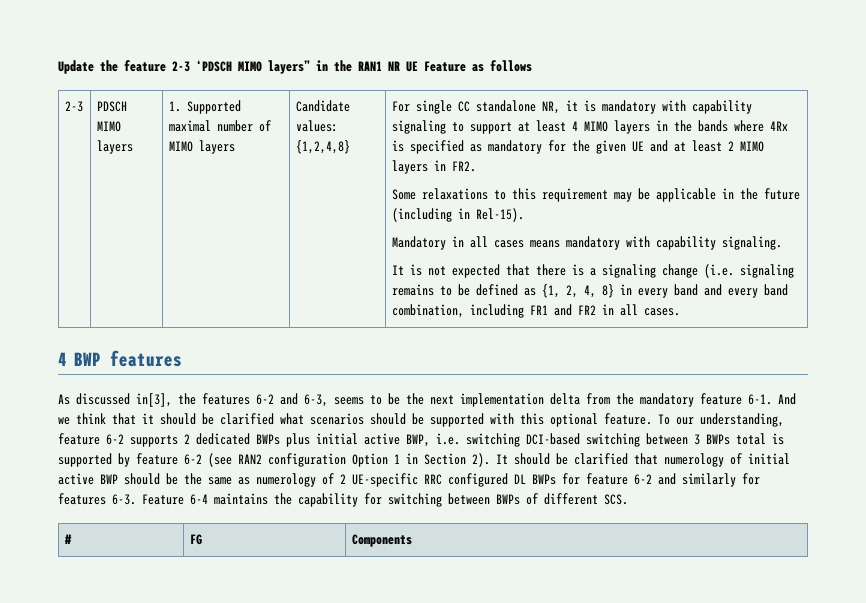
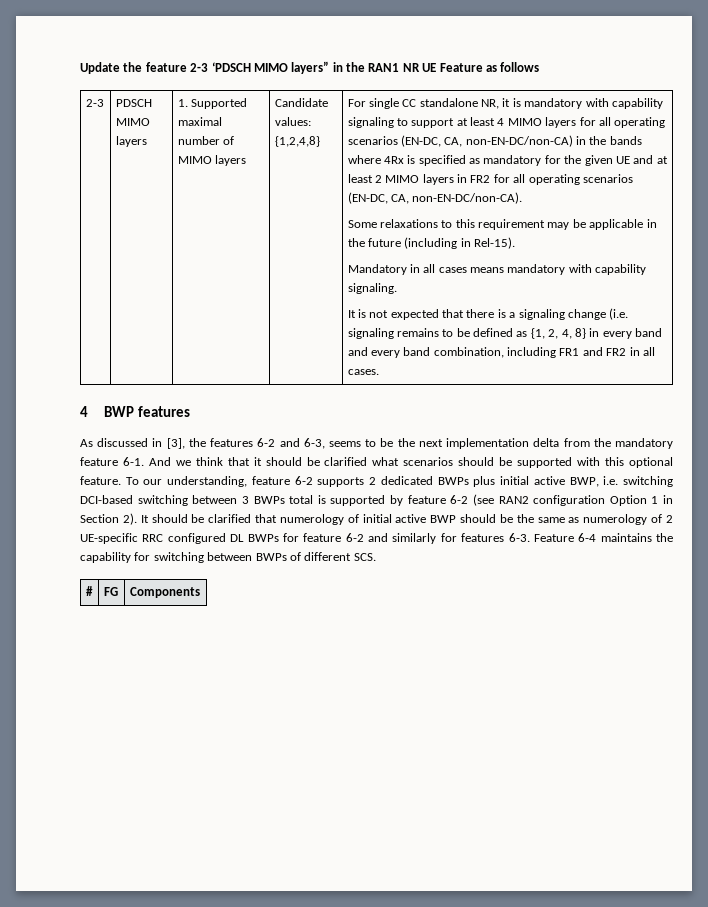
- For single CC standalone NR, it is mandatory with capability signaling to support at least 4 MIMO layers in the bands where 4Rx is specified as mandatory for the given UE and at least 2 MIMO layers in FR2.
+ For single CC standalone NR, it is mandatory with capability signaling to support at least 4 MIMO layers for all operating scenarios (EN-DC, CA, non-EN-DC/non-CA) in the bands where 4Rx is specified as mandatory for the given UE and at least 2 MIMO layers in FR2 for all operating scenarios (EN-DC, CA, non-EN-DC/non-CA).
- As discussed in[3], the features 6-2 and 6-3, seems to be the next implementation delta from the mandatory feature 6-1.
+ As discussed in [3], the features 6-2 and 6-3, seems to be the next implementation delta from the mandatory feature 6-1.

